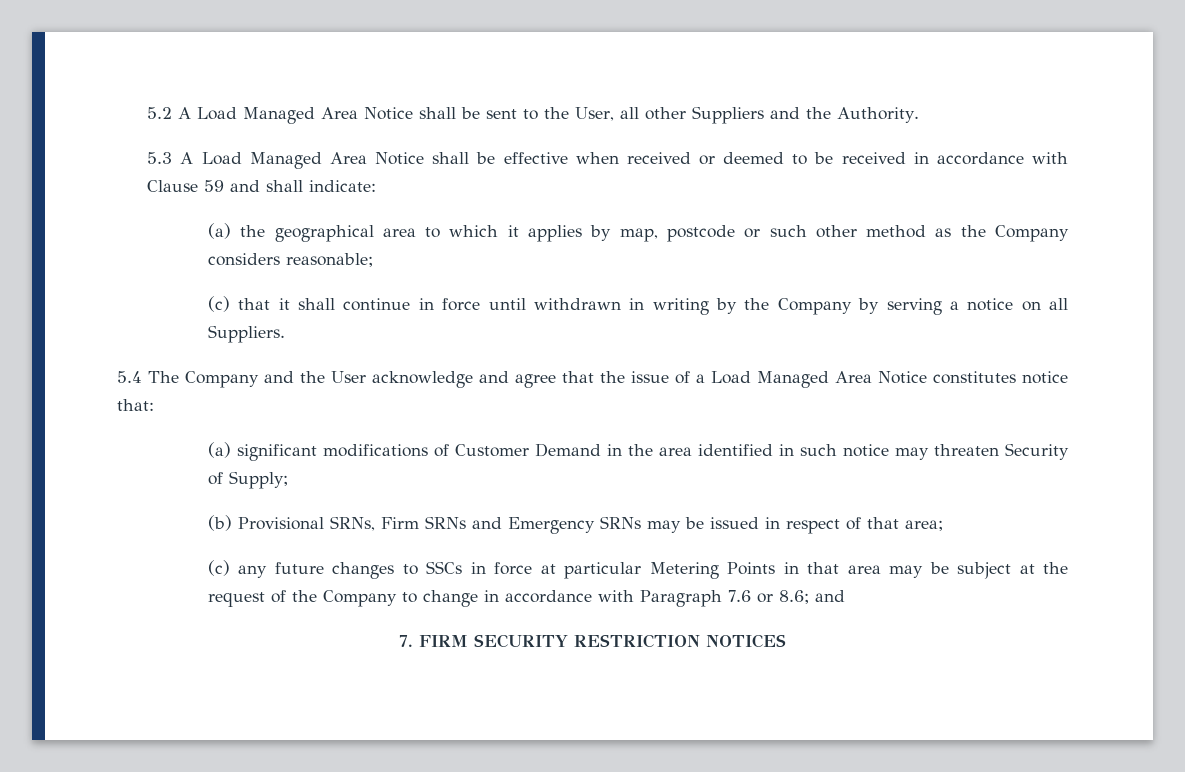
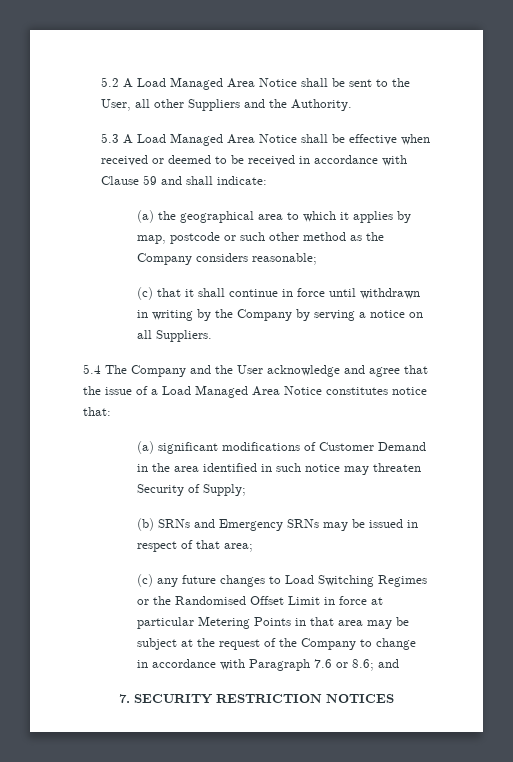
- (b) Provisional SRNs, Firm SRNs and Emergency SRNs may be issued in respect of that area;
+ (b) SRNs and Emergency SRNs may be issued in respect of that area;
- (c) any future changes to SSCs in force at particular Metering Points in that area may be subject at the request of the Company to change in accordance with Paragraph 7.6 or 8.6; and
+ (c) any future changes to Load Switching Regimes or the Randomised Offset Limit in force at particular Metering Points in that area may be subject at the request of the Company to change in accordance with Paragraph 7.6 or 8.6; and
- 7. FIRM SECURITY RESTRICTION NOTICES
+ 7. SECURITY RESTRICTION NOTICES

